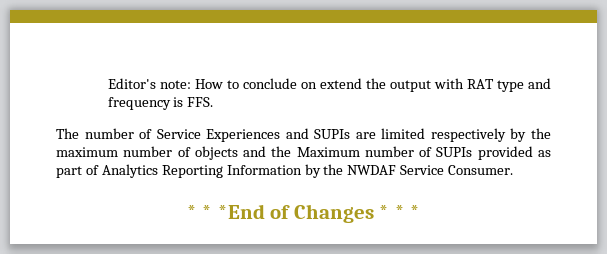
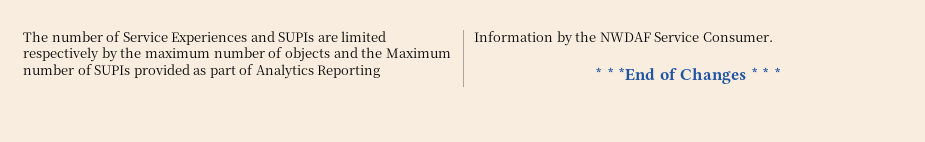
- Editor's note: How to conclude on extend the output with RAT type and frequency is FFS.

